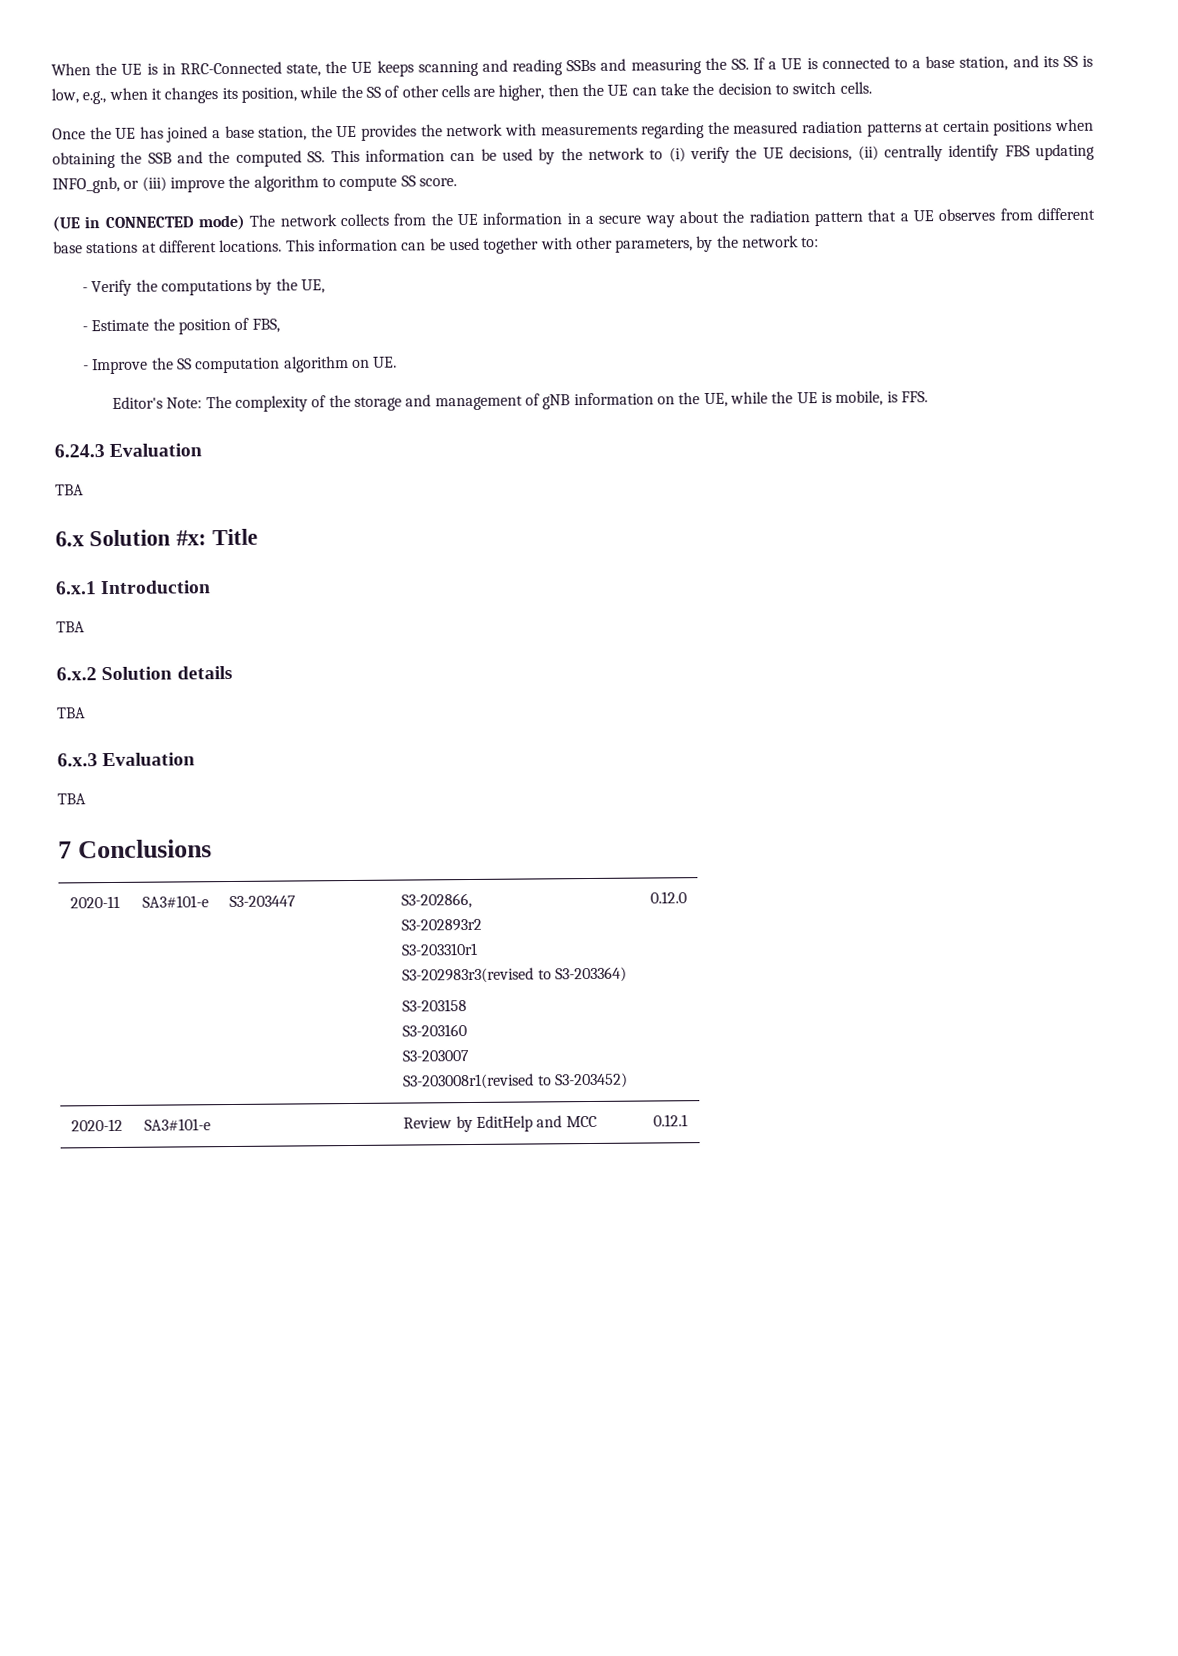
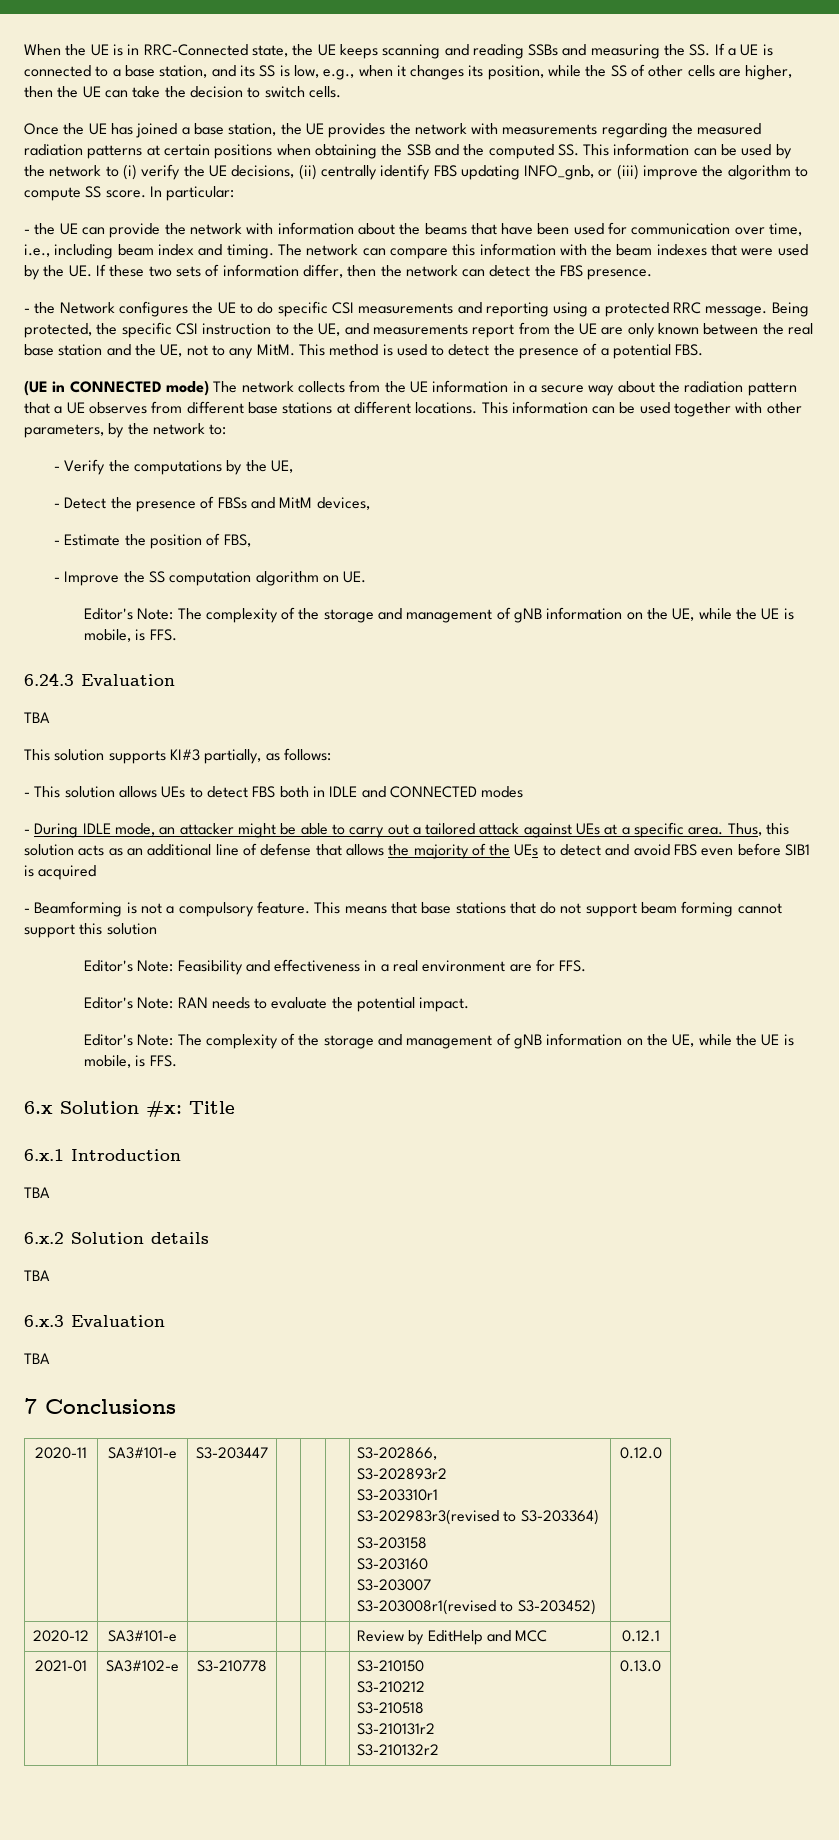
+ In particular:
+ - the UE can provide the network with information about the beams that have been used for communication over time, i.e., including beam index and timing. The network can compare this information with the beam indexes that were used by the UE. If these two sets of information differ, then the network can detect the FBS presence.
+ - the Network configures the UE to do specific CSI measurements and reporting using a protected RRC message. Being protected, the specific CSI instruction to the UE, and measurements report from the UE are only known between the real base station and the UE, not to any MitM. This method is used to detect the presence of a potential FBS.
+ - Detect the presence of FBSs and MitM devices,
+ This solution supports KI#3 partially, as follows:
+ - This solution allows UEs to detect FBS both in IDLE and CONNECTED modes
+ - During IDLE mode, an attacker might be able to carry out a tailored attack against UEs at a specific area. Thus, this solution acts as an additional line of defense that allows the majority of the UEs to detect and avoid FBS even before SIB1 is acquired
+ - Beamforming is not a compulsory feature. This means that base stations that do not support beam forming cannot support this solution
+ Editor's Note: Feasibility and effectiveness in a real environment are for FFS.
+ Editor's Note: RAN needs to evaluate the potential impact.
+ Editor's Note: The complexity of the storage and management of gNB information on the UE, while the UE is mobile, is FFS.
+ 2021-01 | SA3#102-e | S3-210778 | | | | S3-210150
+ S3-210212
+ S3-210518
+ S3-210131r2
+ S3-210132r2 | 0.13.0

